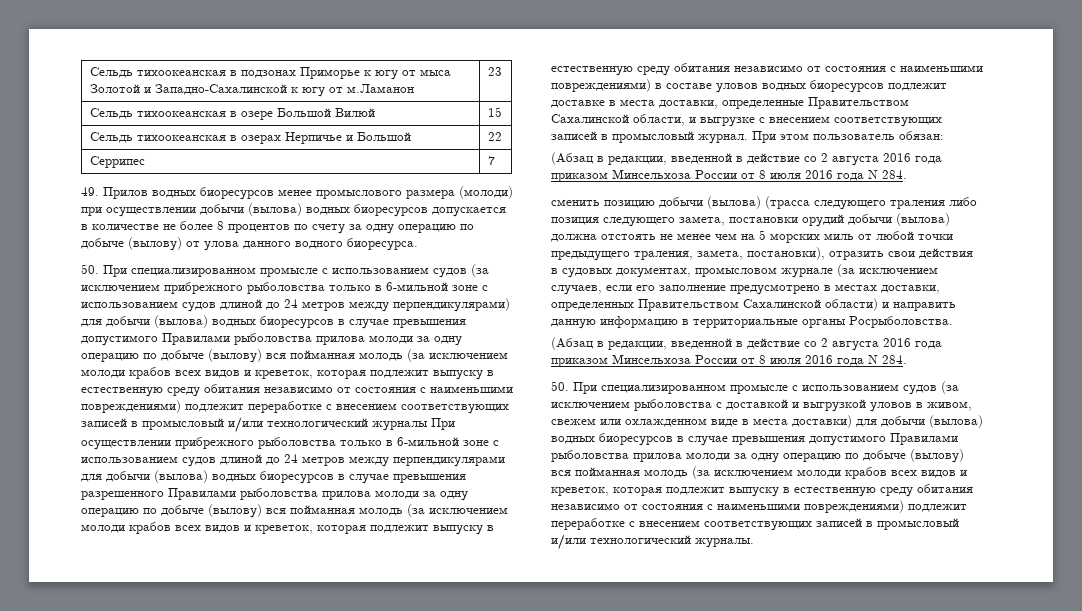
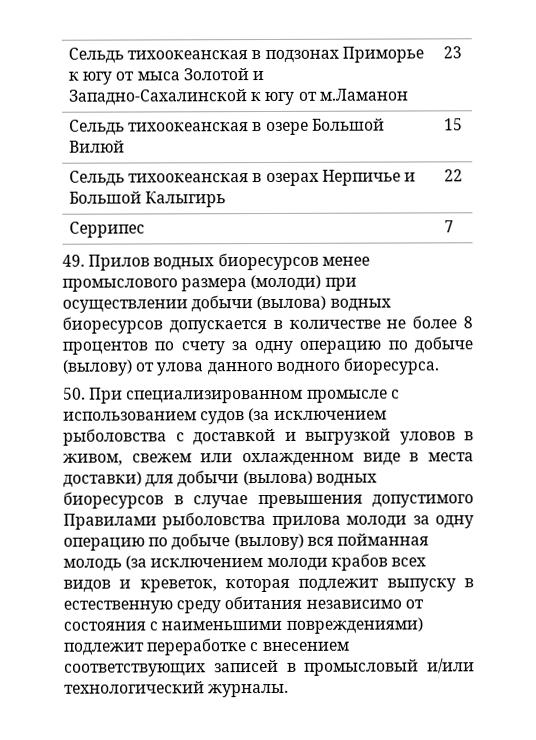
- Сельдь тихоокеанская в озерах Нерпичье и Большой | 22
+ Сельдь тихоокеанская в озерах Нерпичье и Большой Калыгирь | 22
- 50. При специализированном промысле с использованием судов (за исключением прибрежного рыболовства только в 6-мильной зоне с использованием судов длиной до 24 метров между перпендикулярами) для добычи (вылова) водных биоресурсов в случае превышения допустимого Правилами рыболовства прилова молоди за одну операцию по добыче (вылову) вся пойманная молодь (за исключением молоди крабов всех видов и креветок, которая подлежит выпуску в естественную среду обитания независимо от состояния с наименьшими повреждениями) подлежит переработке с внесением соответствующих записей в промысловый и/или технологический журналы При осуществлении прибрежного рыболовства только в 6-мильной зоне с использованием судов длиной до 24 метров между перпендикулярами для добычи (вылова) водных биоресурсов в случае превышения разрешенного Правилами рыболовства прилова молоди за одну операцию по добыче (вылову) вся пойманная молодь (за исключением молоди крабов всех видов и креветок, которая подлежит выпуску в естественную среду обитания независимо от состояния с наименьшими повреждениями) в составе уловов водных биоресурсов подлежит доставке в места доставки, определенные Правительством Сахалинской области, и выгрузке с внесением соответствующих записей в промысловый журнал. При этом пользователь обязан:
- (Абзац в редакции, введенной в действие со 2 августа 2016 года приказом Минсельхоза России от 8 июля 2016 года N 284.
- сменить позицию добычи (вылова) (трасса следующего траления либо позиция следующего замета, постановки орудий добычи (вылова) должна отстоять не менее чем на 5 морских миль от любой точки предыдущего траления, замета, постановки), отразить свои действия в судовых документах, промысловом журнале (за исключением случаев, если его заполнение предусмотрено в местах доставки, определенных Правительством Сахалинской области) и направить данную информацию в территориальные органы Росрыболовства.
- (Абзац в редакции, введенной в действие со 2 августа 2016 года приказом Минсельхоза России от 8 июля 2016 года N 284.

